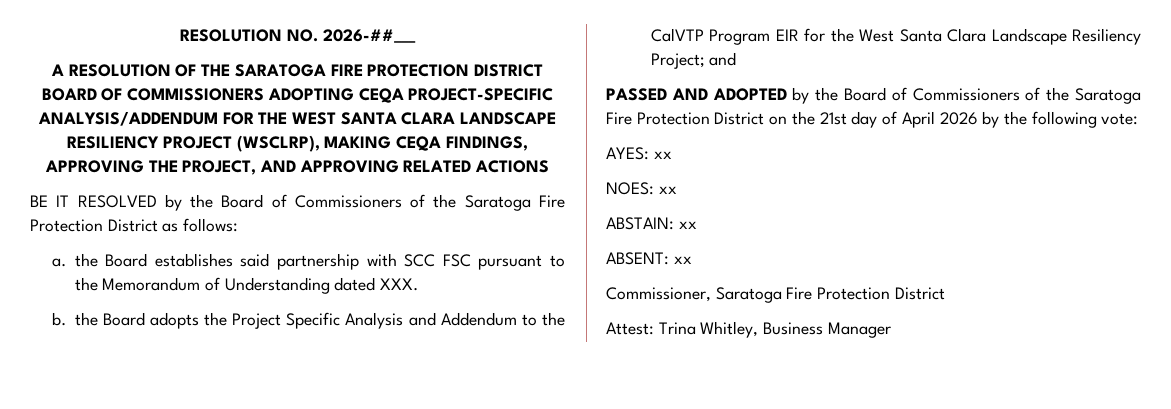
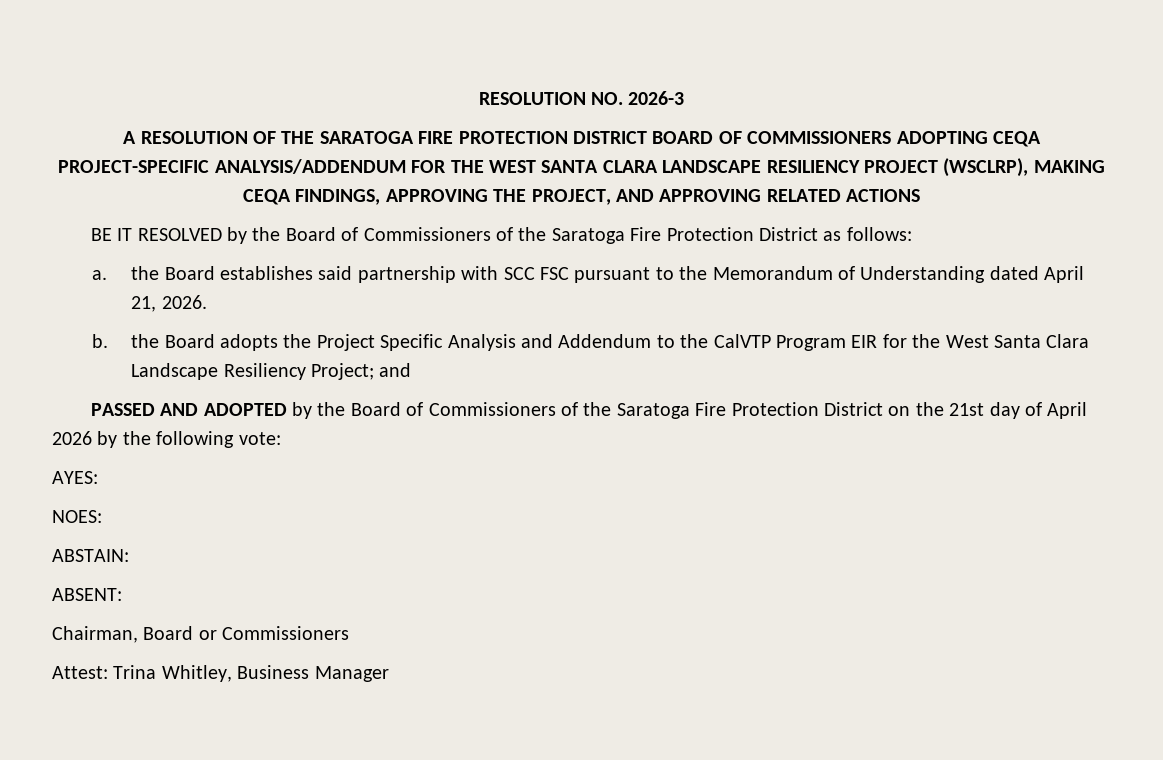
- RESOLUTION NO. 2026-##___
+ RESOLUTION NO. 2026-3
- a. the Board establishes said partnership with SCC FSC pursuant to the Memorandum of Understanding dated XXX.
+ a. the Board establishes said partnership with SCC FSC pursuant to the Memorandum of Understanding dated April 21, 2026.
- AYES: xx
+ AYES:
- NOES: xx
+ NOES:
- ABSTAIN: xx
+ ABSTAIN:
- ABSENT: xx
- Commissioner, Saratoga Fire Protection District
+ ABSENT:
+ Chairman, Board or Commissioners

